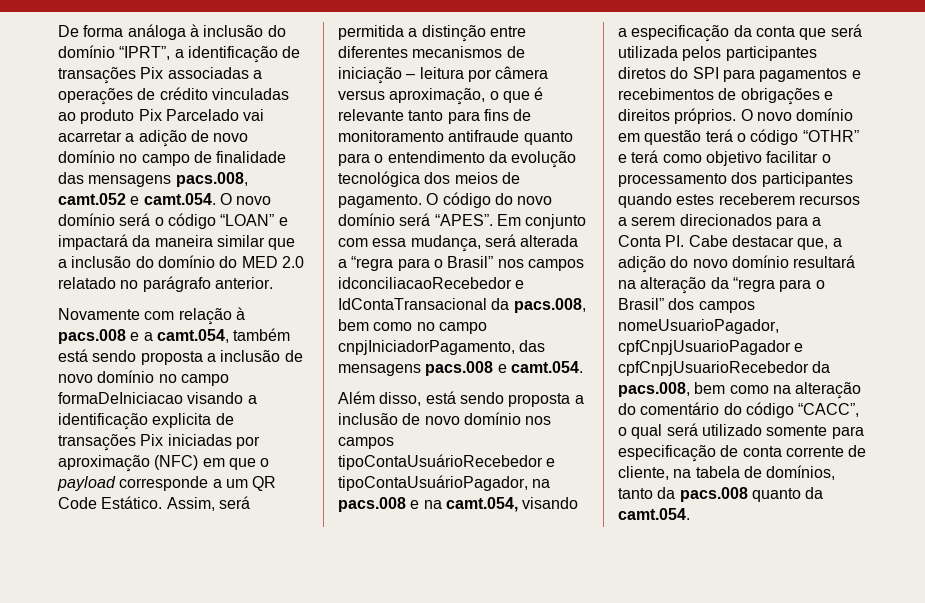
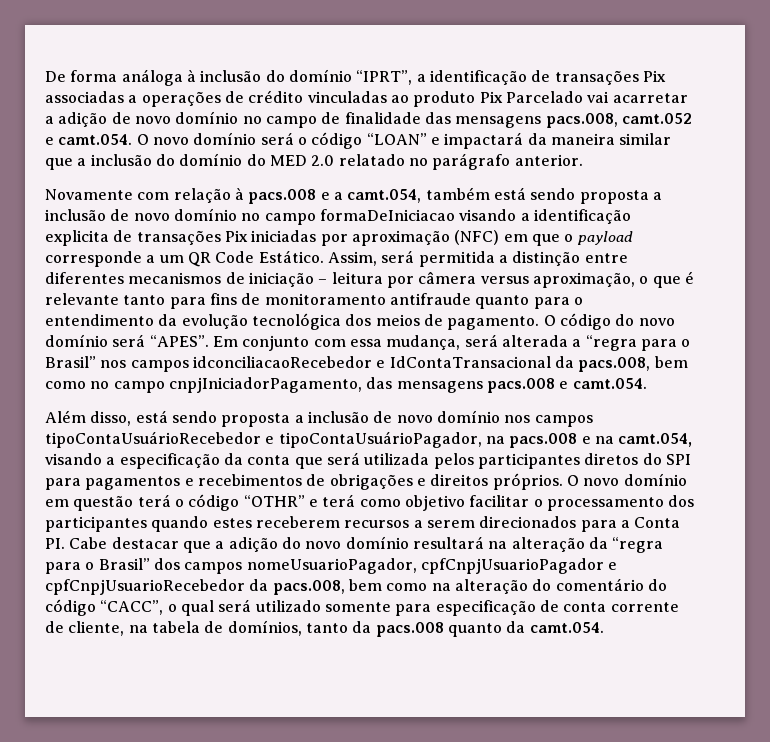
- O novo domínio em questão terá o código “OTHR” e terá como objetivo facilitar o processamento dos participantes quando estes receberem recursos a serem direcionados para a Conta PI. Cabe destacar que, a adição do novo domínio resultará na alteração da “regra para o Brasil” dos campos nomeUsuarioPagador, cpfCnpjUsuarioPagador e cpfCnpjUsuarioRecebedor da pacs.008, bem como na alteração do comentário do código “CACC”, o qual será utilizado somente para especificação de conta corrente de cliente, na tabela de domínios, tanto da pacs.008 quanto da camt.054.
+ O novo domínio em questão terá o código “OTHR” e terá como objetivo facilitar o processamento dos participantes quando estes receberem recursos a serem direcionados para a Conta PI. Cabe destacar que a adição do novo domínio resultará na alteração da “regra para o Brasil” dos campos nomeUsuarioPagador, cpfCnpjUsuarioPagador e cpfCnpjUsuarioRecebedor da pacs.008, bem como na alteração do comentário do código “CACC”, o qual será utilizado somente para especificação de conta corrente de cliente, na tabela de domínios, tanto da pacs.008 quanto da camt.054.

